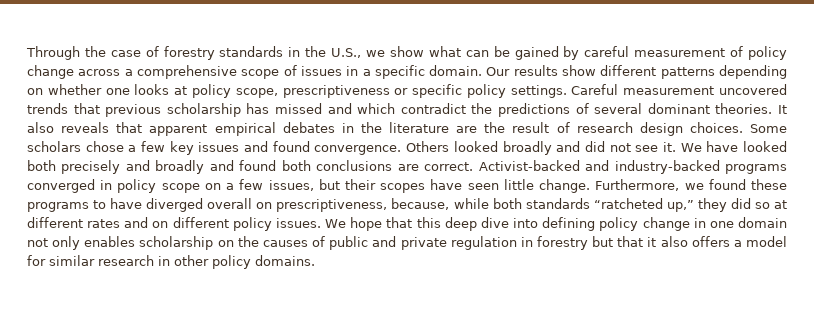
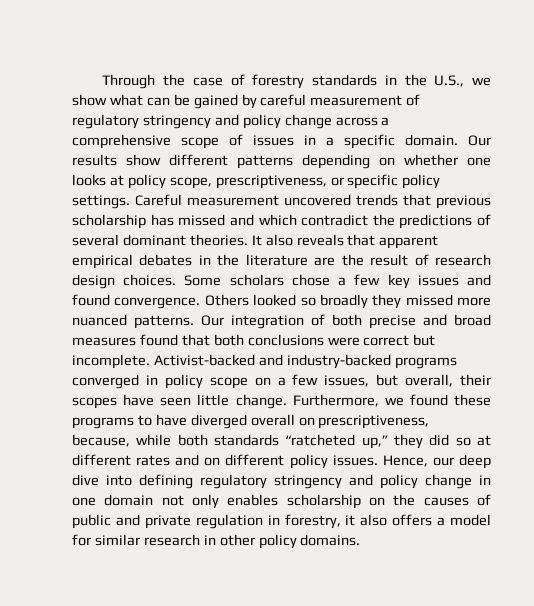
- Through the case of forestry standards in the U.S., we show what can be gained by careful measurement of policy change across a comprehensive scope of issues in a specific domain.
+ Through the case of forestry standards in the U.S., we show what can be gained by careful measurement of regulatory stringency and policy change across a comprehensive scope of issues in a specific domain.
- Our results show different patterns depending on whether one looks at policy scope, prescriptiveness or specific policy settings.
+ Our results show different patterns depending on whether one looks at policy scope, prescriptiveness, or specific policy settings.
- Others looked broadly and did not see it. We have looked both precisely and broadly and found both conclusions are correct.
+ Others looked so broadly they missed more nuanced patterns. Our integration of both precise and broad measures found that both conclusions were correct but incomplete.
- Activist-backed and industry-backed programs converged in policy scope on a few issues, but their scopes have seen little change.
+ Activist-backed and industry-backed programs converged in policy scope on a few issues, but overall, their scopes have seen little change.
- We hope that this deep dive into defining policy change in one domain not only enables scholarship on the causes of public and private regulation in forestry but that it also offers a model for similar research in other policy domains.
+ Hence, our deep dive into defining regulatory stringency and policy change in one domain not only enables scholarship on the causes of public and private regulation in forestry, it also offers a model for similar research in other policy domains.

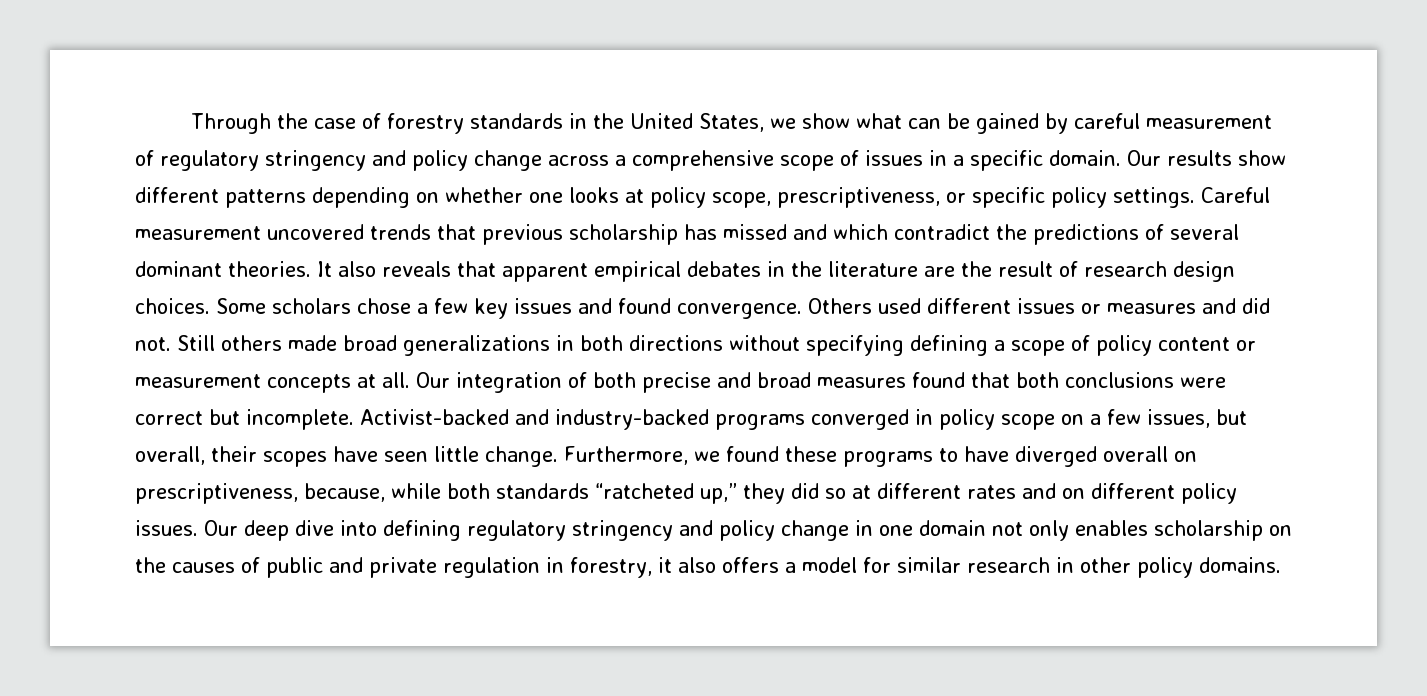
- Through the case of forestry standards in the U.S., we show what can be gained by careful measurement of regulatory stringency and policy change across a comprehensive scope of issues in a specific domain.
+ Through the case of forestry standards in the United States, we show what can be gained by careful measurement of regulatory stringency and policy change across a comprehensive scope of issues in a specific domain.
- Others looked so broadly they missed more nuanced patterns.
+ Others used different issues or measures and did not. Still others made broad generalizations in both directions without specifying defining a scope of policy content or measurement concepts at all.
- Hence, our deep dive into defining regulatory stringency and policy change in one domain not only enables scholarship on the causes of public and private regulation in forestry, it also offers a model for similar research in other policy domains.
+ Our deep dive into defining regulatory stringency and policy change in one domain not only enables scholarship on the causes of public and private regulation in forestry, it also offers a model for similar research in other policy domains.

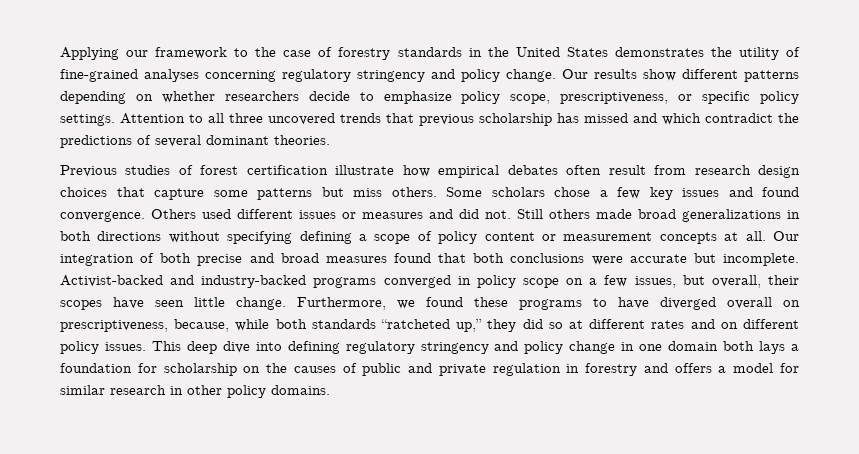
- Through the case of forestry standards in the United States, we show what can be gained by careful measurement of regulatory stringency and policy change across a comprehensive scope of issues in a specific domain.
+ Applying our framework to the case of forestry standards in the United States demonstrates the utility of fine-grained analyses concerning regulatory stringency and policy change.
- Our results show different patterns depending on whether one looks at policy scope, prescriptiveness, or specific policy settings.
+ Our results show different patterns depending on whether researchers decide to emphasize policy scope, prescriptiveness, or specific policy settings.
- Careful measurement uncovered trends that previous scholarship has missed and which contradict the predictions of several dominant theories. It also reveals that apparent empirical debates in the literature are the result of research design choices.
+ Attention to all three uncovered trends that previous scholarship has missed and which contradict the predictions of several dominant theories.
+ Previous studies of forest certification illustrate how empirical debates often result from research design choices that capture some patterns but miss others.
- Our integration of both precise and broad measures found that both conclusions were correct but incomplete.
+ Our integration of both precise and broad measures found that both conclusions were accurate but incomplete.
- Our deep dive into defining regulatory stringency and policy change in one domain not only enables scholarship on the causes of public and private regulation in forestry, it also offers a model for similar research in other policy domains.
+ This deep dive into defining regulatory stringency and policy change in one domain both lays a foundation for scholarship on the causes of public and private regulation in forestry and offers a model for similar research in other policy domains.

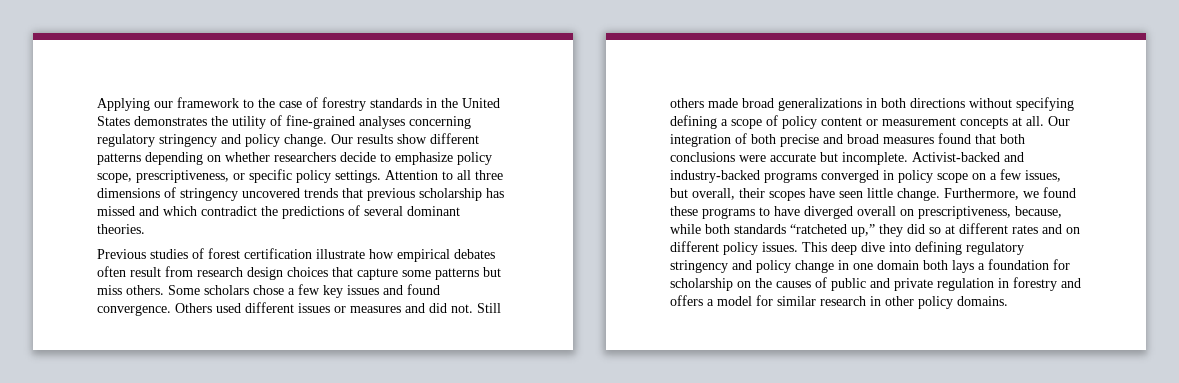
- Attention to all three uncovered trends that previous scholarship has missed and which contradict the predictions of several dominant theories.
+ Attention to all three dimensions of stringency uncovered trends that previous scholarship has missed and which contradict the predictions of several dominant theories.

